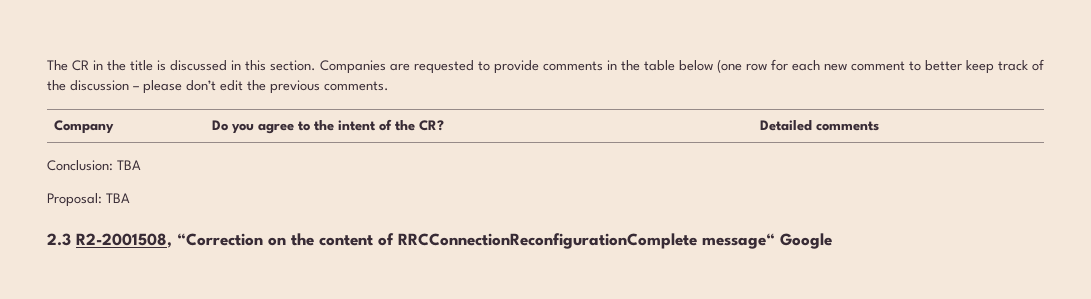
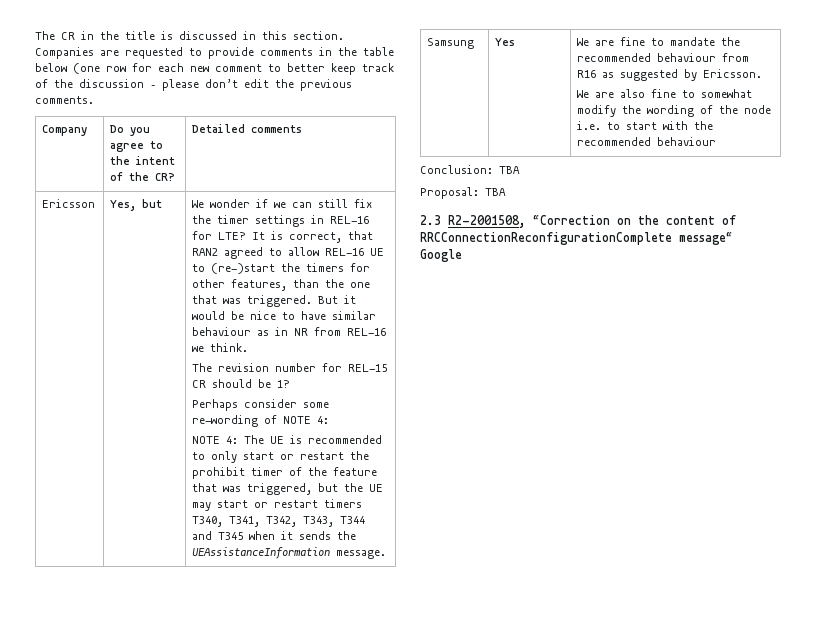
+ Ericsson | Yes, but | We wonder if we can still fix the timer settings in REL-16 for LTE? It is correct, that RAN2 agreed to allow REL-16 UE to (re-)start the timers for other features, than the one that was triggered. But it would be nice to have similar behaviour as in NR from REL-16 we think.
+ The revision number for REL-15 CR should be 1?
+ Perhaps consider some re-wording of NOTE 4:
+ NOTE 4: The UE is recommended to only start or restart the prohibit timer of the feature that was triggered, but the UE may start or restart timers T340, T341, T342, T343, T344 and T345 when it sends the UEAssistanceInformation message.
+ Samsung | Yes | We are fine to mandate the recommended behaviour from R16 as suggested by Ericsson.
+ We are also fine to somewhat modify the wording of the node i.e. to start with the recommended behaviour

